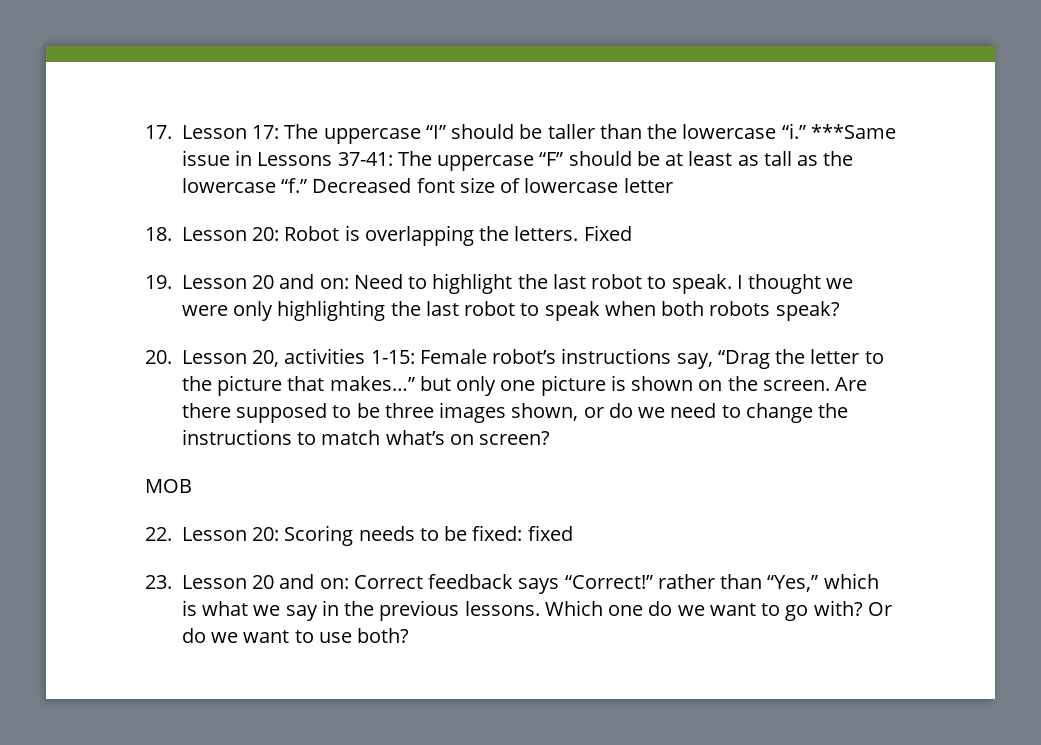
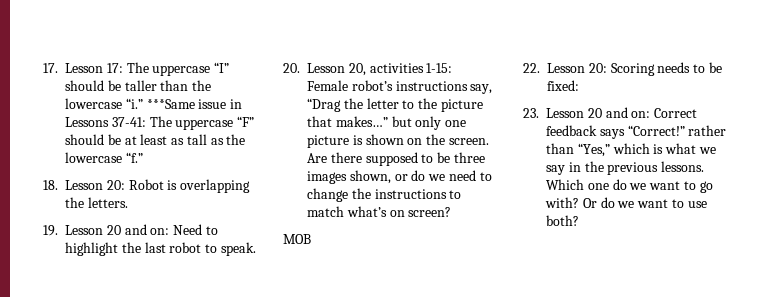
- Decreased font size of lowercase letter
- Fixed
- I thought we were only highlighting the last robot to speak when both robots speak?
- 22. Lesson 20: Scoring needs to be fixed: fixed
+ 22. Lesson 20: Scoring needs to be fixed:

